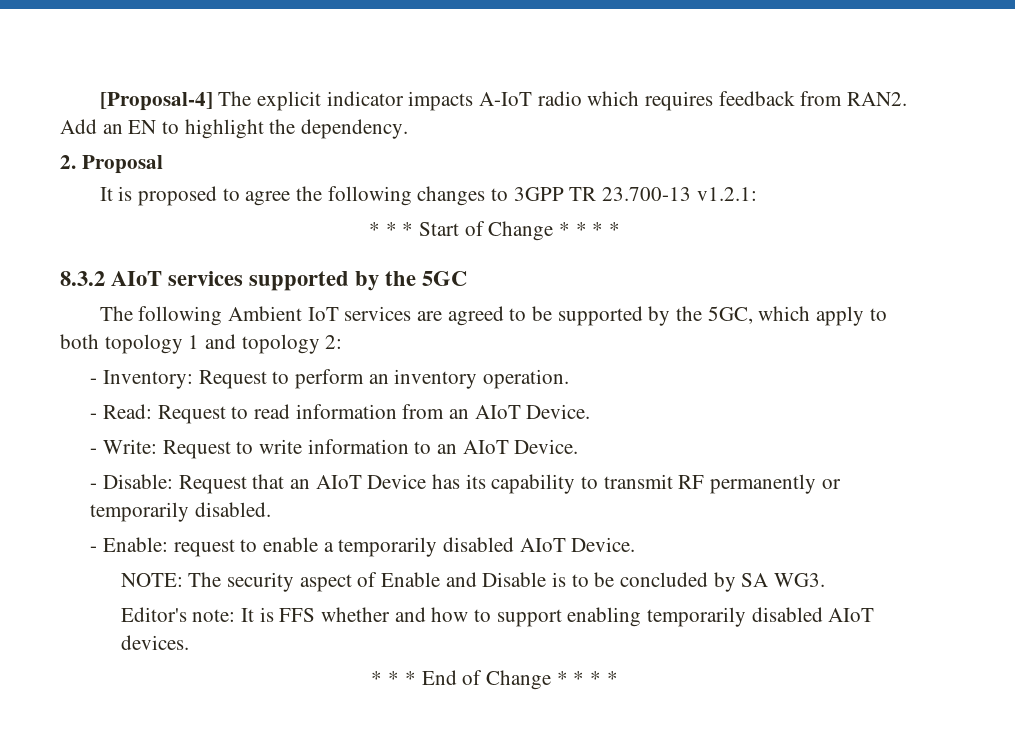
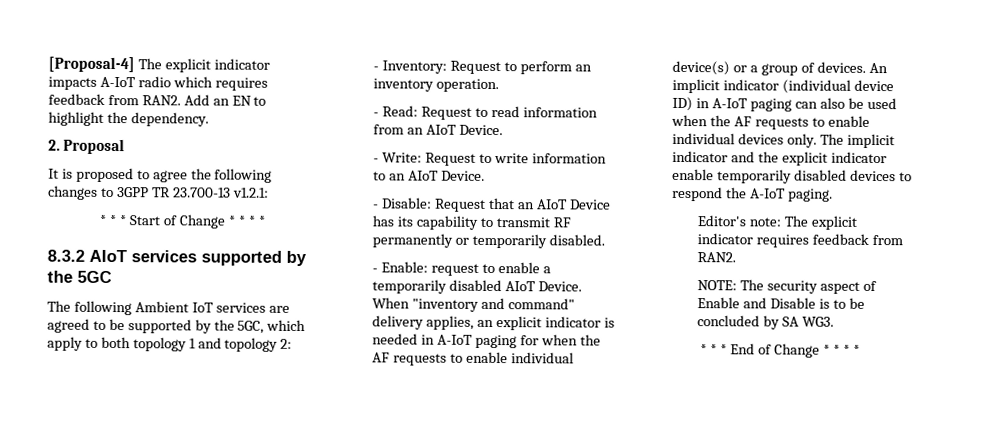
+ When "inventory and command" delivery applies, an explicit indicator is needed in A-IoT paging for when the AF requests to enable individual device(s) or a group of devices. An implicit indicator (individual device ID) in A-IoT paging can also be used when the AF requests to enable individual devices only. The implicit indicator and the explicit indicator enable temporarily disabled devices to respond the A-IoT paging.
+ Editor's note: The explicit indicator requires feedback from RAN2.
- Editor's note: It is FFS whether and how to support enabling temporarily disabled AIoT devices.

